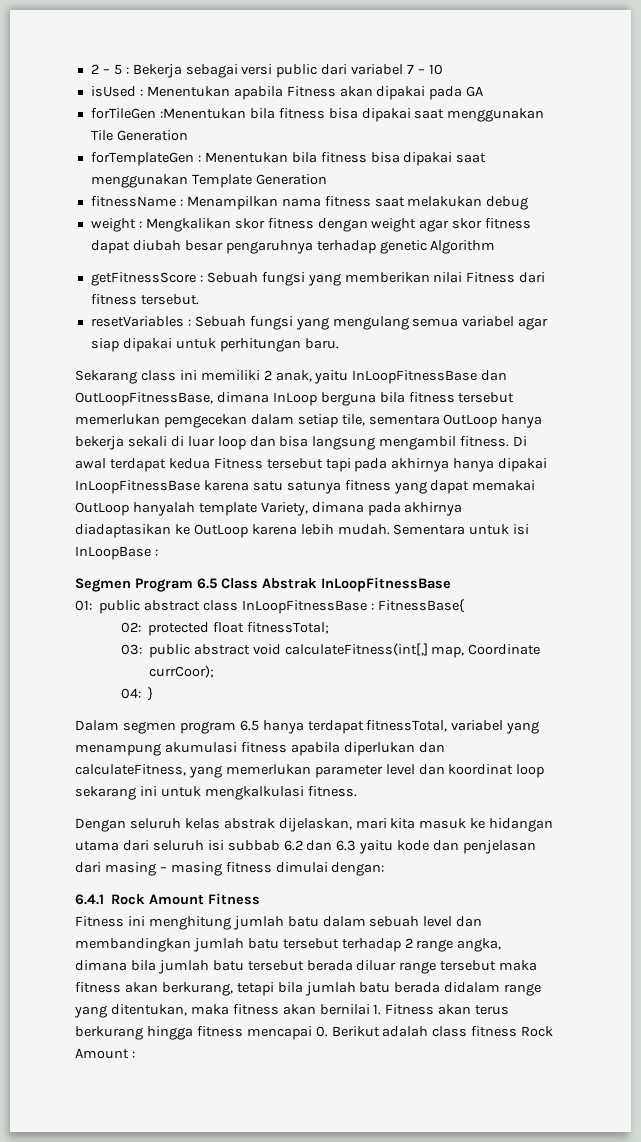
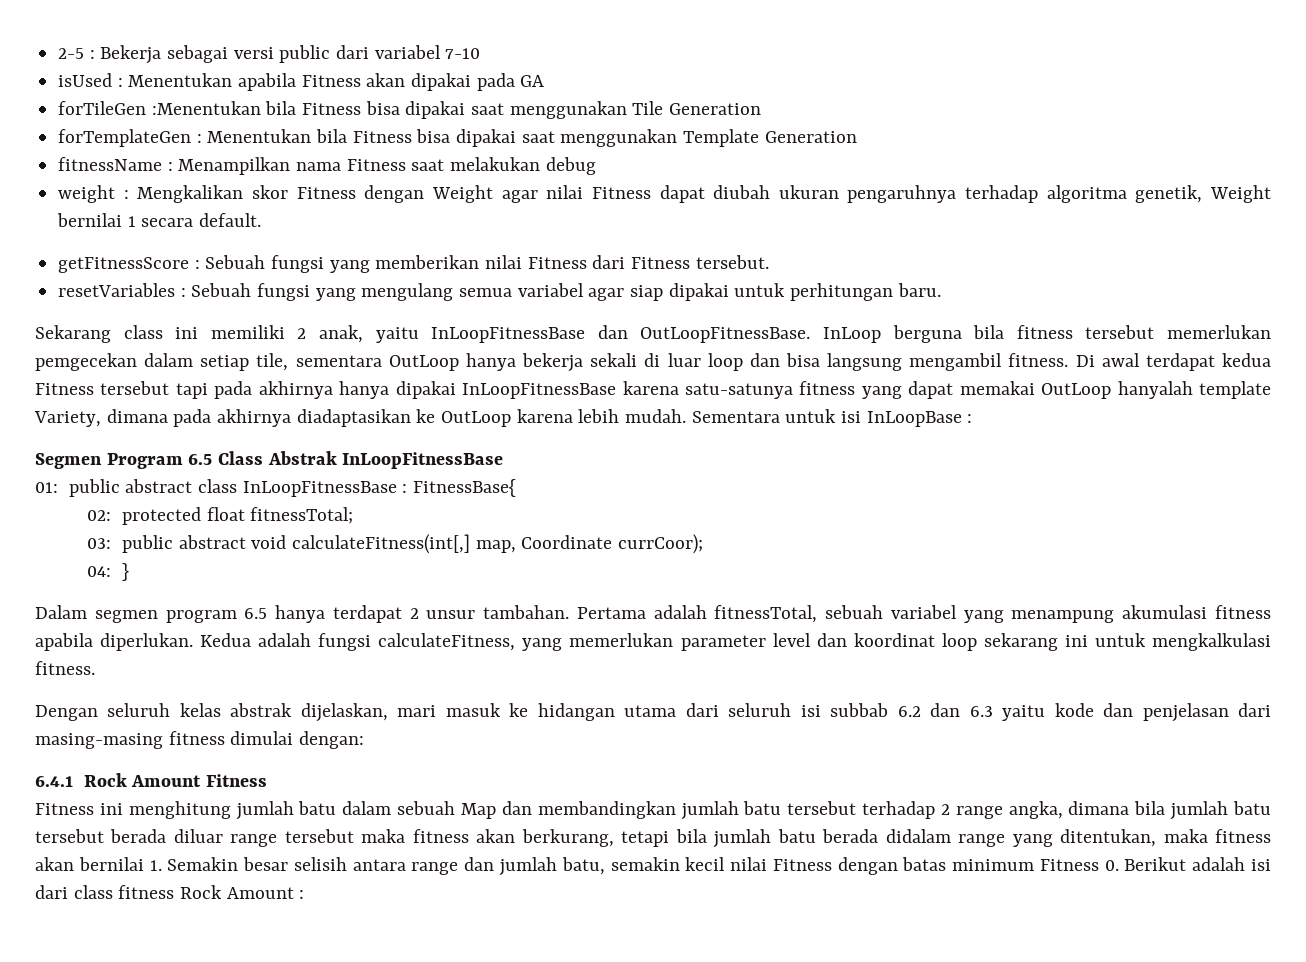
- 2 – 5 : Bekerja sebagai versi public dari variabel 7 – 10
+ 2-5 : Bekerja sebagai versi public dari variabel 7-10
- forTileGen :Menentukan bila fitness bisa dipakai saat menggunakan Tile Generation
+ forTileGen :Menentukan bila Fitness bisa dipakai saat menggunakan Tile Generation
- forTemplateGen : Menentukan bila fitness bisa dipakai saat menggunakan Template Generation
+ forTemplateGen : Menentukan bila Fitness bisa dipakai saat menggunakan Template Generation
- fitnessName : Menampilkan nama fitness saat melakukan debug
+ fitnessName : Menampilkan nama Fitness saat melakukan debug
- weight : Mengkalikan skor fitness dengan weight agar skor fitness dapat diubah besar pengaruhnya terhadap genetic Algorithm
+ weight : Mengkalikan skor Fitness dengan Weight agar nilai Fitness dapat diubah ukuran pengaruhnya terhadap algoritma genetik, Weight bernilai 1 secara default.
- getFitnessScore : Sebuah fungsi yang memberikan nilai Fitness dari fitness tersebut.
+ getFitnessScore : Sebuah fungsi yang memberikan nilai Fitness dari Fitness tersebut.
- Sekarang class ini memiliki 2 anak, yaitu InLoopFitnessBase dan OutLoopFitnessBase, dimana InLoop berguna bila fitness tersebut memerlukan pemgecekan dalam setiap tile, sementara OutLoop hanya bekerja sekali di luar loop dan bisa langsung mengambil fitness.
+ Sekarang class ini memiliki 2 anak, yaitu InLoopFitnessBase dan OutLoopFitnessBase. InLoop berguna bila fitness tersebut memerlukan pemgecekan dalam setiap tile, sementara OutLoop hanya bekerja sekali di luar loop dan bisa langsung mengambil fitness.
- Di awal terdapat kedua Fitness tersebut tapi pada akhirnya hanya dipakai InLoopFitnessBase karena satu satunya fitness yang dapat memakai OutLoop hanyalah template Variety, dimana pada akhirnya diadaptasikan ke OutLoop karena lebih mudah.
+ Di awal terdapat kedua Fitness tersebut tapi pada akhirnya hanya dipakai InLoopFitnessBase karena satu-satunya fitness yang dapat memakai OutLoop hanyalah template Variety, dimana pada akhirnya diadaptasikan ke OutLoop karena lebih mudah.
- Dalam segmen program 6.5 hanya terdapat fitnessTotal, variabel yang menampung akumulasi fitness apabila diperlukan dan calculateFitness, yang memerlukan parameter level dan koordinat loop sekarang ini untuk mengkalkulasi fitness.
+ Dalam segmen program 6.5 hanya terdapat 2 unsur tambahan. Pertama adalah fitnessTotal, sebuah variabel yang menampung akumulasi fitness apabila diperlukan. Kedua adalah fungsi calculateFitness, yang memerlukan parameter level dan koordinat loop sekarang ini untuk mengkalkulasi fitness.
- Dengan seluruh kelas abstrak dijelaskan, mari kita masuk ke hidangan utama dari seluruh isi subbab 6.2 dan 6.3 yaitu kode dan penjelasan dari masing – masing fitness dimulai dengan:
+ Dengan seluruh kelas abstrak dijelaskan, mari masuk ke hidangan utama dari seluruh isi subbab 6.2 dan 6.3 yaitu kode dan penjelasan dari masing-masing fitness dimulai dengan:
- Fitness ini menghitung jumlah batu dalam sebuah level dan membandingkan jumlah batu tersebut terhadap 2 range angka, dimana bila jumlah batu tersebut berada diluar range tersebut maka fitness akan berkurang, tetapi bila jumlah batu berada didalam range yang ditentukan, maka fitness akan bernilai 1. Fitness akan terus berkurang hingga fitness mencapai 0. Berikut adalah class fitness Rock Amount :
+ Fitness ini menghitung jumlah batu dalam sebuah Map dan membandingkan jumlah batu tersebut terhadap 2 range angka, dimana bila jumlah batu tersebut berada diluar range tersebut maka fitness akan berkurang, tetapi bila jumlah batu berada didalam range yang ditentukan, maka fitness akan bernilai 1. Semakin besar selisih antara range dan jumlah batu, semakin kecil nilai Fitness dengan batas minimum Fitness 0. Berikut adalah isi dari class fitness Rock Amount :

